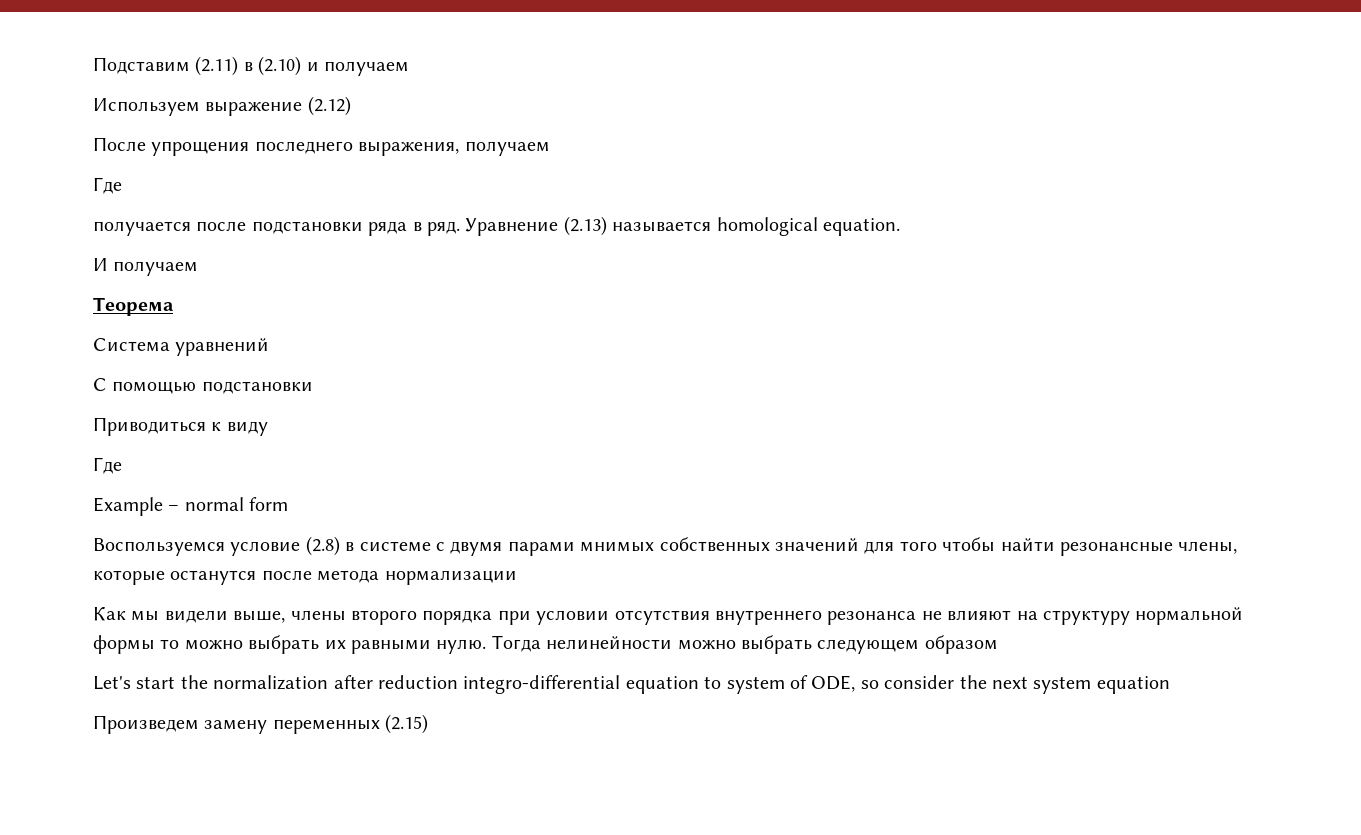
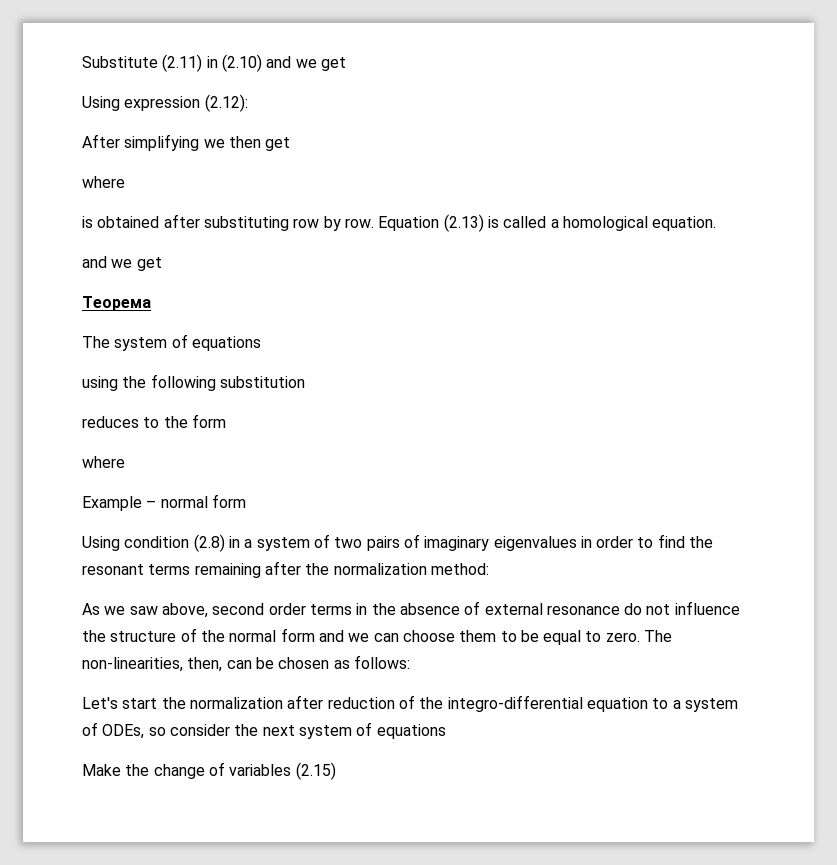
- Подставим (2.11) в (2.10) и получаем
- Используем выражение (2.12)
- После упрощения последнего выражения, получаем
- Где
- получается после подстановки ряда в ряд. Уравнение (2.13) называется homological equation.
- И получаем
+ Substitute (2.11) in (2.10) and we get
+ Using expression (2.12):
+ After simplifying we then get
+ where
+ is obtained after substituting row by row. Equation (2.13) is called a homological equation.
+ and we get
  Теорема
- Система уравнений
- С помощью подстановки
- Приводиться к виду
- Где
+ The system of equations
+ using the following substitution
+ reduces to the form
+ where
  Example – normal form
- Воспользуемся условие (2.8) в системе с двумя парами мнимых собственных значений для того чтобы найти резонансные члены, которые останутся после метода нормализации
- Как мы видели выше, члены второго порядка при условии отсутствия внутреннего резонанса не влияют на структуру нормальной формы то можно выбрать их равными нулю. Тогда нелинейности можно выбрать следующем образом
+ Using condition (2.8) in a system of two pairs of imaginary eigenvalues in order to find the resonant terms remaining after the normalization method:
+ As we saw above, second order terms in the absence of external resonance do not influence the structure of the normal form and we can choose them to be equal to zero. The non-linearities, then, can be chosen as follows:
- Let's start the normalization after reduction integro-differential equation to system of ODE, so consider the next system equation
- Произведем замену переменных (2.15)
+ Let's start the normalization after reduction of the integro-differential equation to a system of ODEs, so consider the next system of equations
+ Make the change of variables (2.15)

